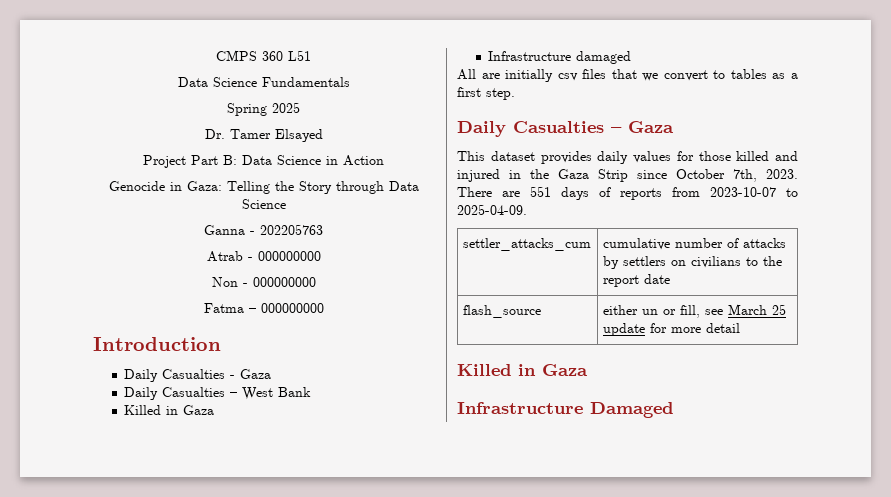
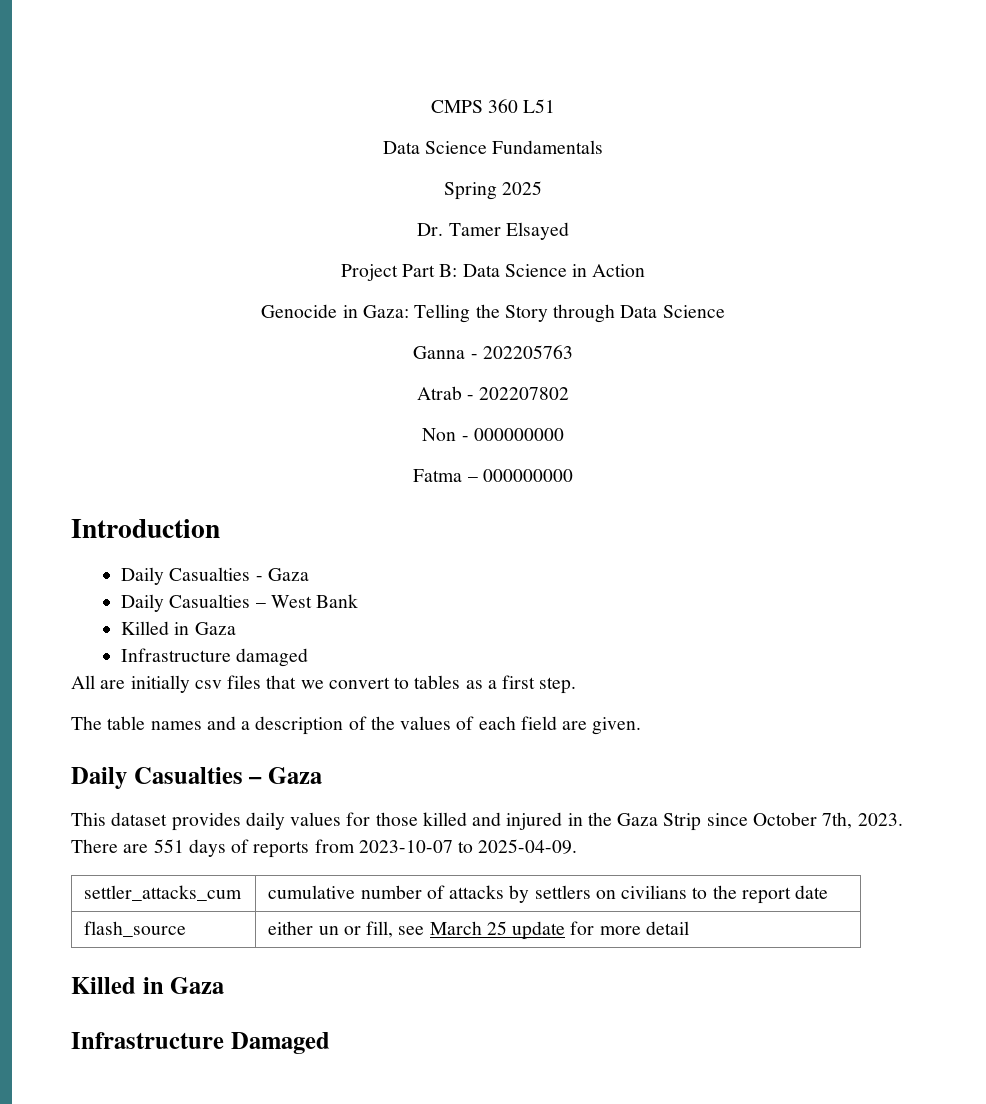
- Atrab - 000000000
+ Atrab - 202207802
+ The table names and a description of the values of each field are given.

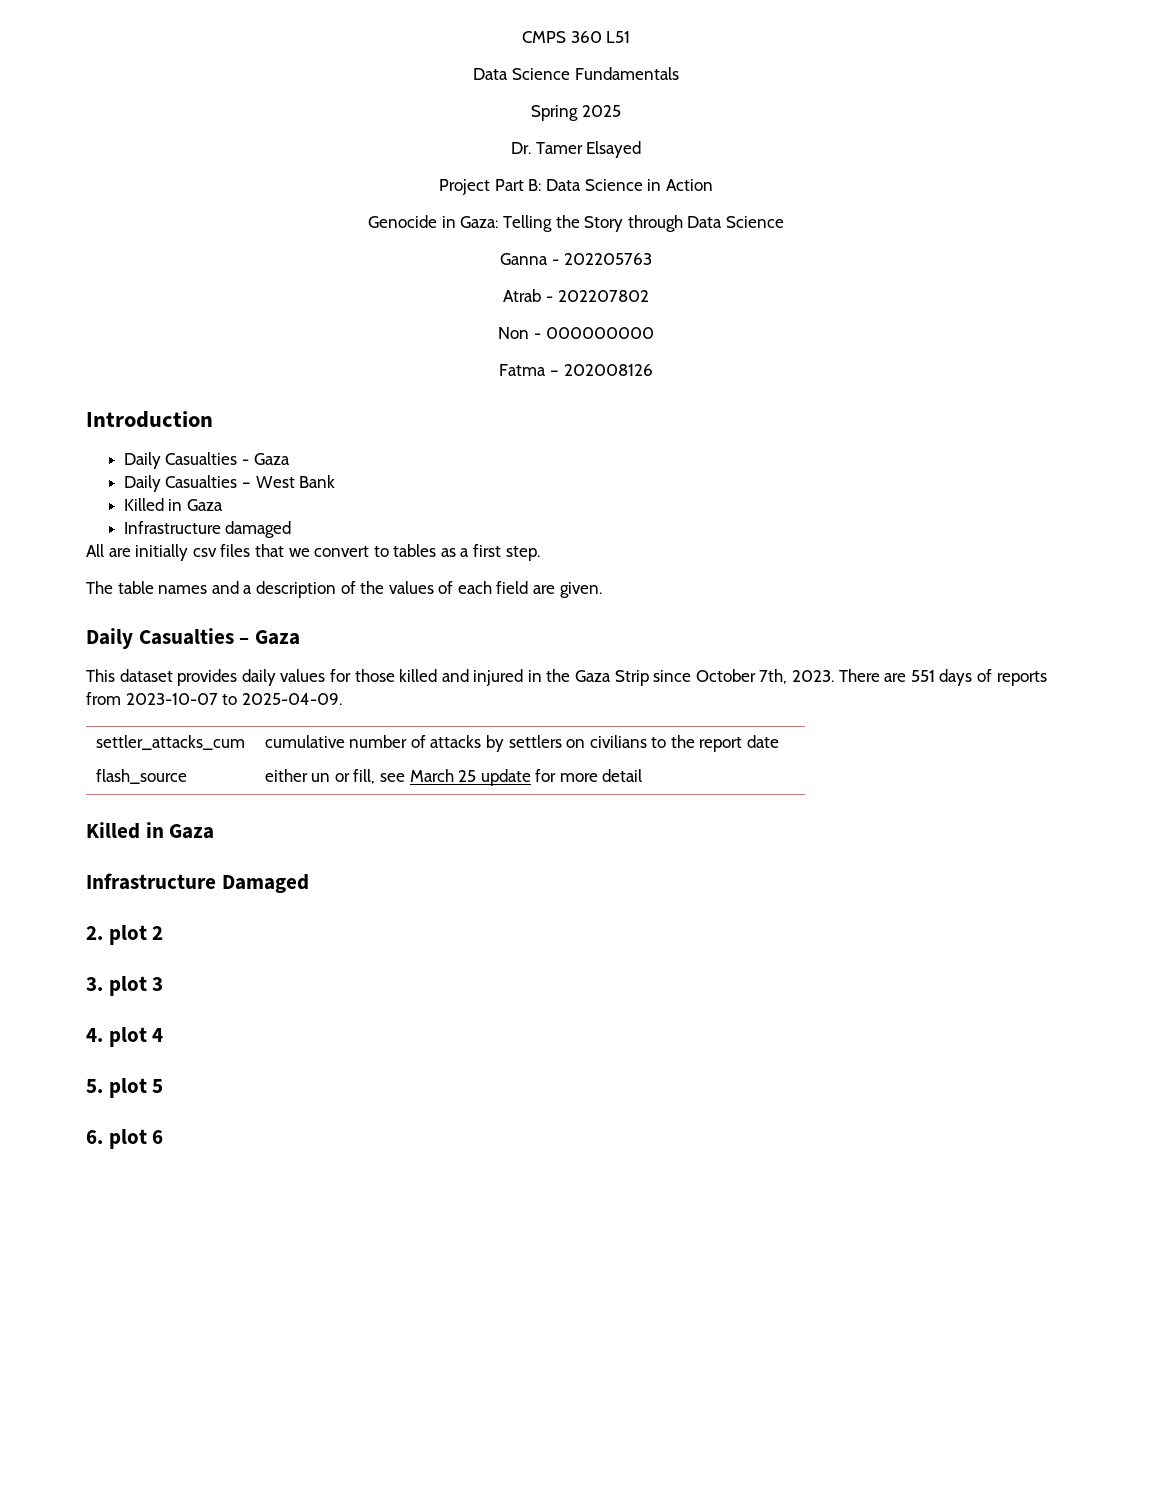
- Fatma – 000000000
+ Fatma – 202008126
+ 2. plot 2
+ 3. plot 3
+ 4. plot 4
+ 5. plot 5
+ 6. plot 6

